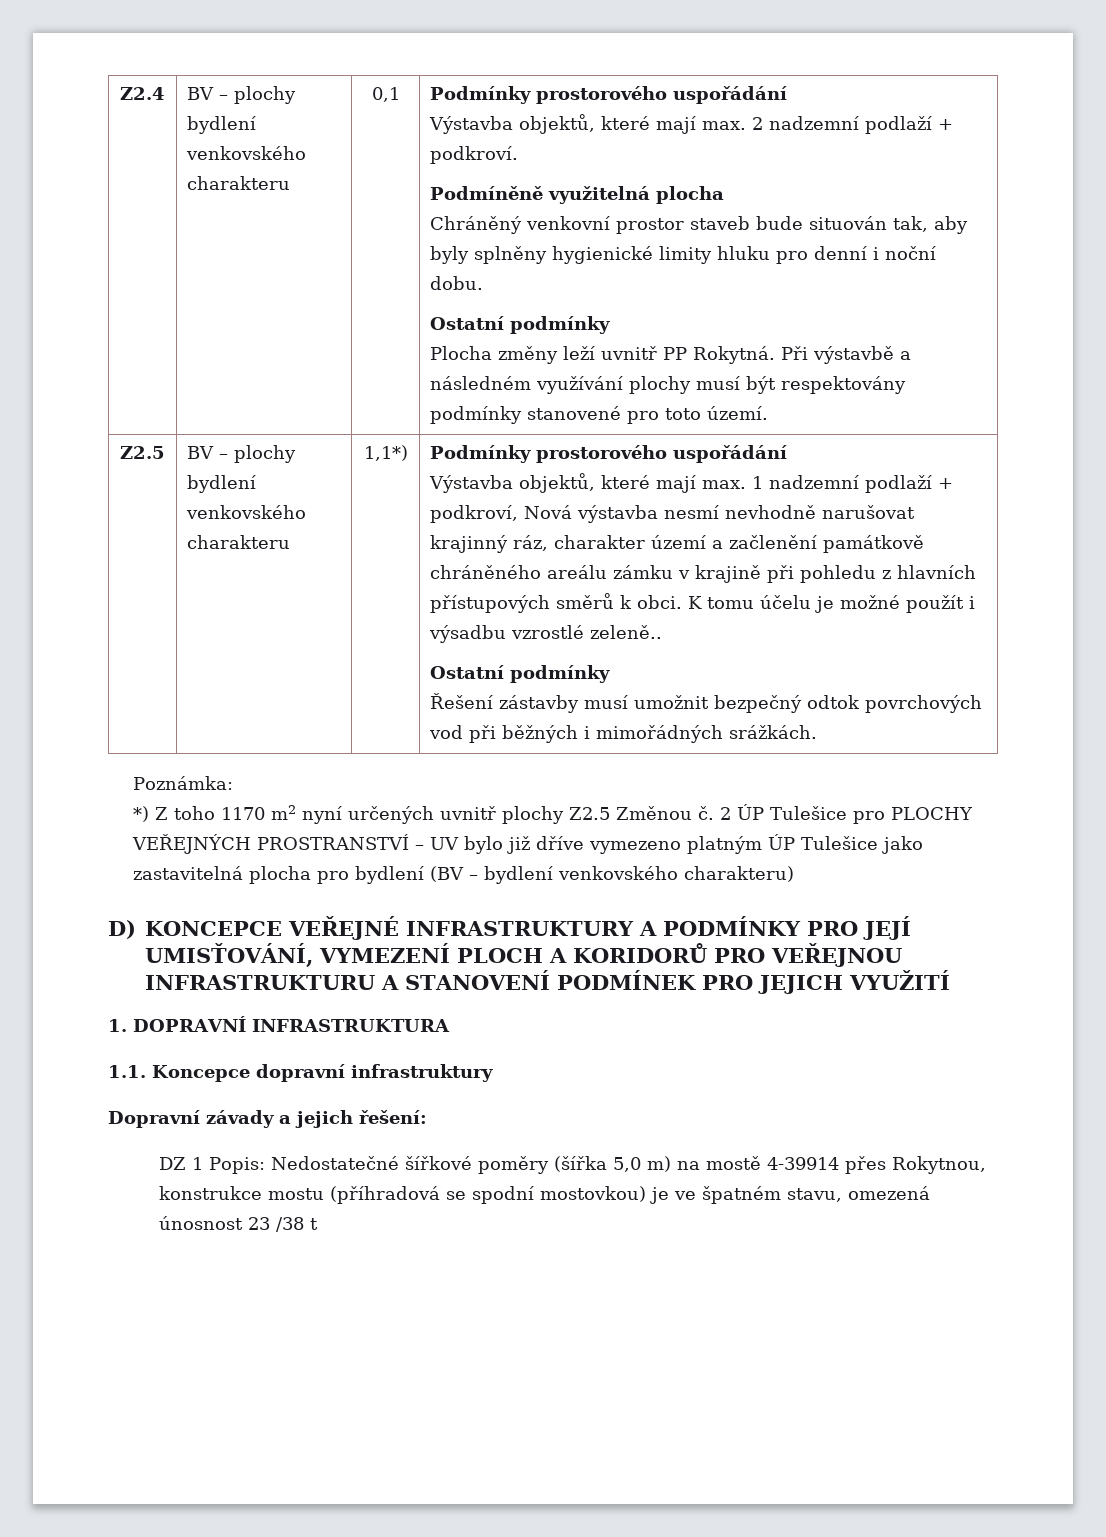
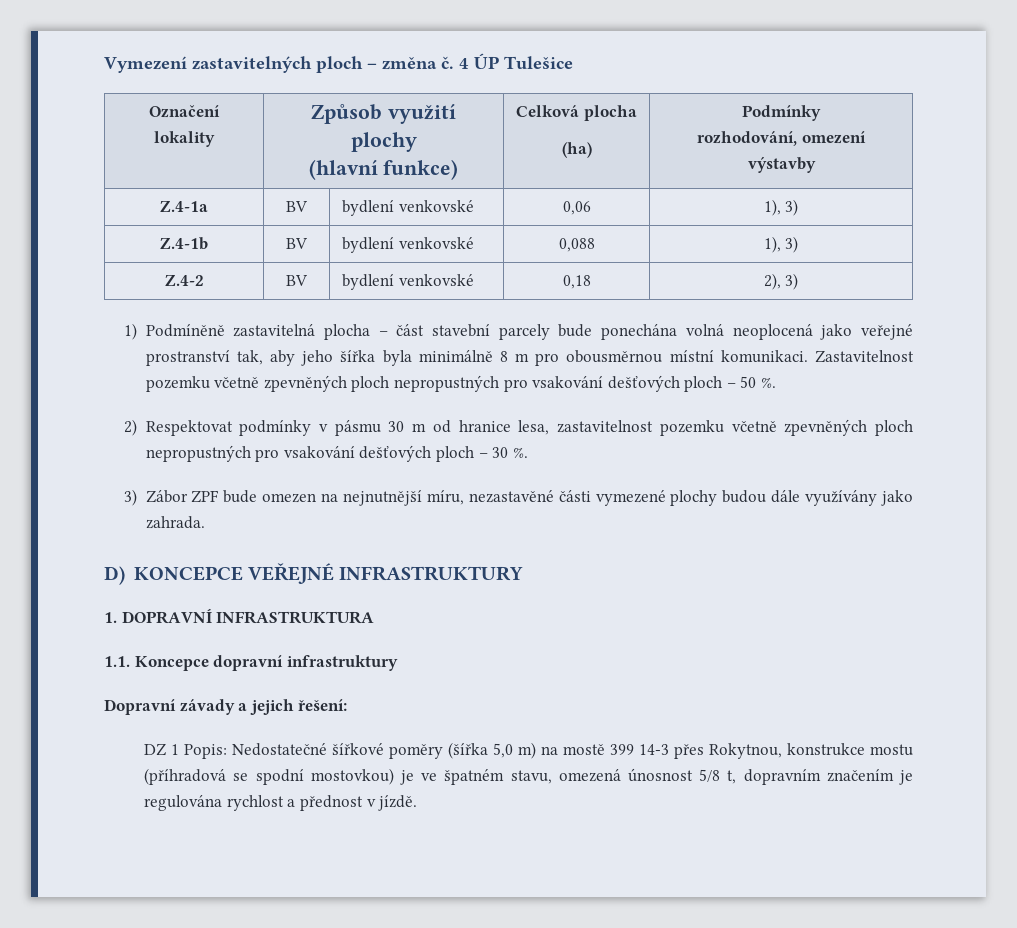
- Z2.4 | BV – plochy bydlení venkovského charakteru | 0,1 | Podmínky prostorového uspořádání
- Výstavba objektů, které mají max. 2 nadzemní podlaží + podkroví.
- Podmíněně využitelná plocha
- Chráněný venkovní prostor staveb bude situován tak, aby byly splněny hygienické limity hluku pro denní i noční dobu.
- Ostatní podmínky
- Plocha změny leží uvnitř PP Rokytná. Při výstavbě a následném využívání plochy musí být respektovány podmínky stanovené pro toto území.
- Z2.5 | BV – plochy bydlení venkovského charakteru | 1,1*) | Podmínky prostorového uspořádání
- Výstavba objektů, které mají max. 1 nadzemní podlaží + podkroví, Nová výstavba nesmí nevhodně narušovat krajinný ráz, charakter území a začlenění památkově chráněného areálu zámku v krajině při pohledu z hlavních přístupových směrů k obci. K tomu účelu je možné použít i výsadbu vzrostlé zeleně..
- Ostatní podmínky
- Řešení zástavby musí umožnit bezpečný odtok povrchových vod při běžných i mimořádných srážkách.
- Poznámka:
- *) Z toho 1170 m2 nyní určených uvnitř plochy Z2.5 Změnou č. 2 ÚP Tulešice pro PLOCHY VEŘEJNÝCH PROSTRANSTVÍ – UV bylo již dříve vymezeno platným ÚP Tulešice jako zastavitelná plocha pro bydlení (BV – bydlení venkovského charakteru)
- D) KONCEPCE VEŘEJNÉ INFRASTRUKTURY A PODMÍNKY PRO JEJÍ UMISŤOVÁNÍ, VYMEZENÍ PLOCH A KORIDORŮ PRO VEŘEJNOU INFRASTRUKTURU A STANOVENÍ PODMÍNEK PRO JEJICH VYUŽITÍ
+ Vymezení zastavitelných ploch – změna č. 4 ÚP Tulešice
+ Označení lokality | Způsob využití plochy
+ (hlavní funkce) | Celková plocha
+ (ha) | Podmínky
+ rozhodování, omezení výstavby
+ Z.4-1a | BV | bydlení venkovské | 0,06 | 1), 3)
+ Z.4-1b | BV | bydlení venkovské | 0,088 | 1), 3)
+ Z.4-2 | BV | bydlení venkovské | 0,18 | 2), 3)
+ 1) Podmíněně zastavitelná plocha – část stavební parcely bude ponechána volná neoplocená jako veřejné prostranství tak, aby jeho šířka byla minimálně 8 m pro obousměrnou místní komunikaci. Zastavitelnost pozemku včetně zpevněných ploch nepropustných pro vsakování dešťových ploch – 50 %.
+ 2) Respektovat podmínky v pásmu 30 m od hranice lesa, zastavitelnost pozemku včetně zpevněných ploch nepropustných pro vsakování dešťových ploch – 30 %.
+ 3) Zábor ZPF bude omezen na nejnutnější míru, nezastavěné části vymezené plochy budou dále využívány jako zahrada.
+ D) KONCEPCE VEŘEJNÉ INFRASTRUKTURY
- DZ 1 Popis: Nedostatečné šířkové poměry (šířka 5,0 m) na mostě 4-39914 přes Rokytnou, konstrukce mostu (příhradová se spodní mostovkou) je ve špatném stavu, omezená únosnost 23 /38 t
+ DZ 1 Popis: Nedostatečné šířkové poměry (šířka 5,0 m) na mostě 399 14-3 přes Rokytnou, konstrukce mostu (příhradová se spodní mostovkou) je ve špatném stavu, omezená únosnost 5/8 t, dopravním značením je regulována rychlost a přednost v jízdě.

